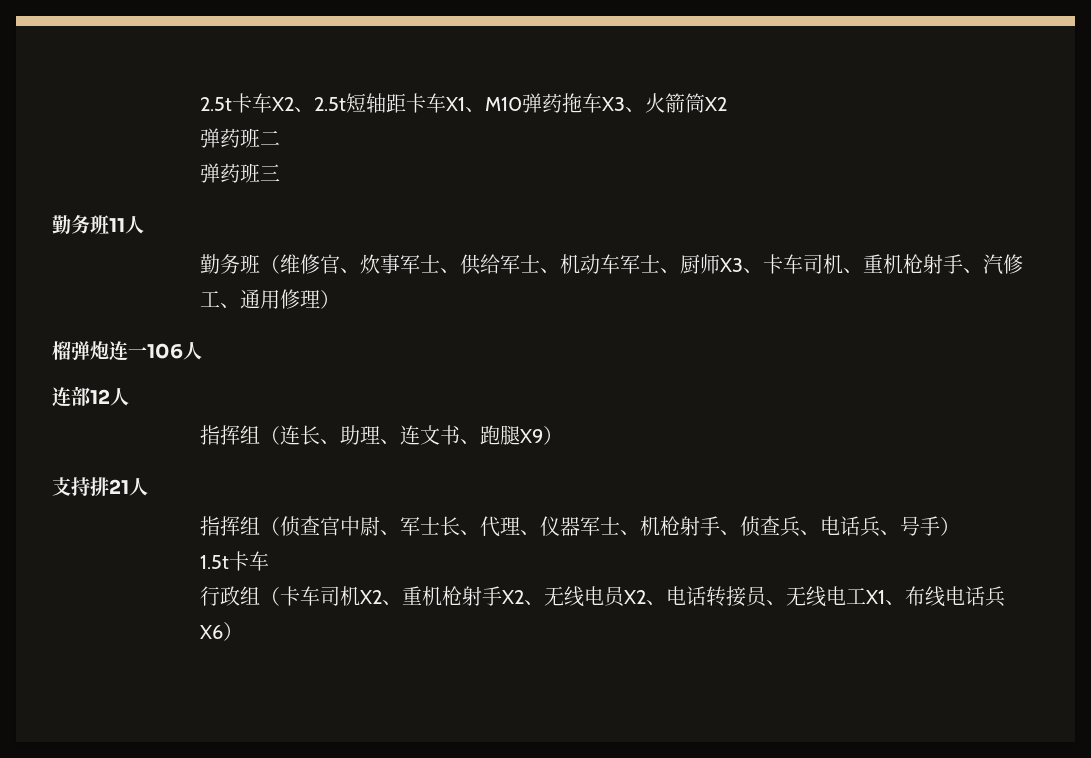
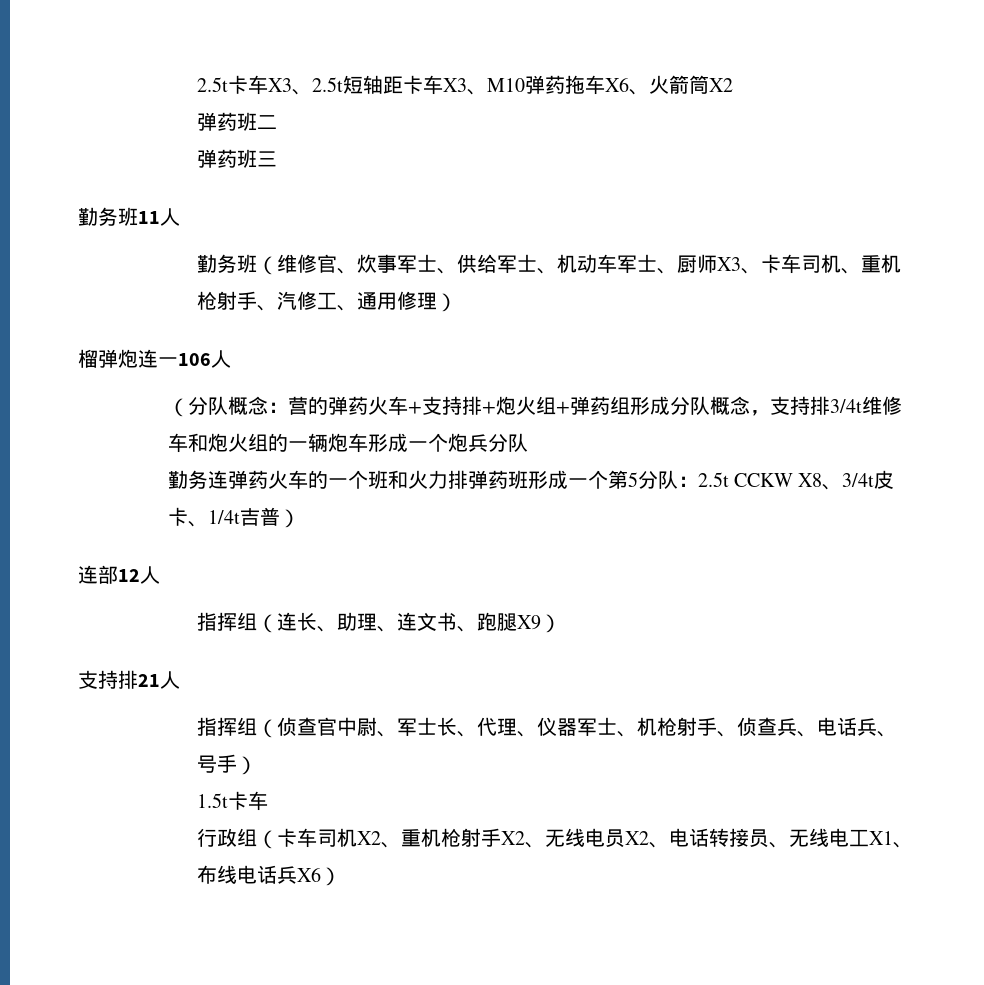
- 2.5t卡车X2、2.5t短轴距卡车X1、M10弹药拖车X3、火箭筒X2
+ 2.5t卡车X3、2.5t短轴距卡车X3、M10弹药拖车X6、火箭筒X2
+ （分队概念：营的弹药火车+支持排+炮火组+弹药组形成分队概念，支持排3/4t维修车和炮火组的一辆炮车形成一个炮兵分队
+ 勤务连弹药火车的一个班和火力排弹药班形成一个第5分队：2.5t CCKW X8、3/4t皮卡、1/4t吉普）

